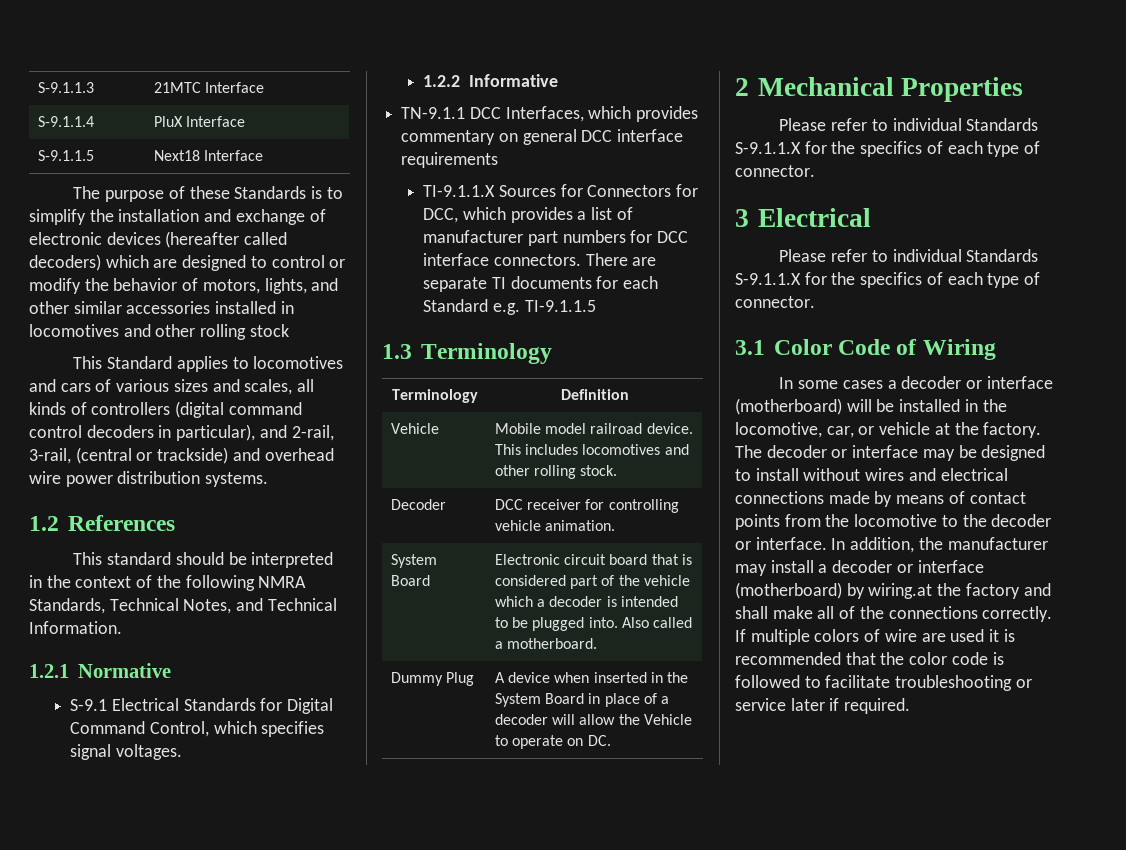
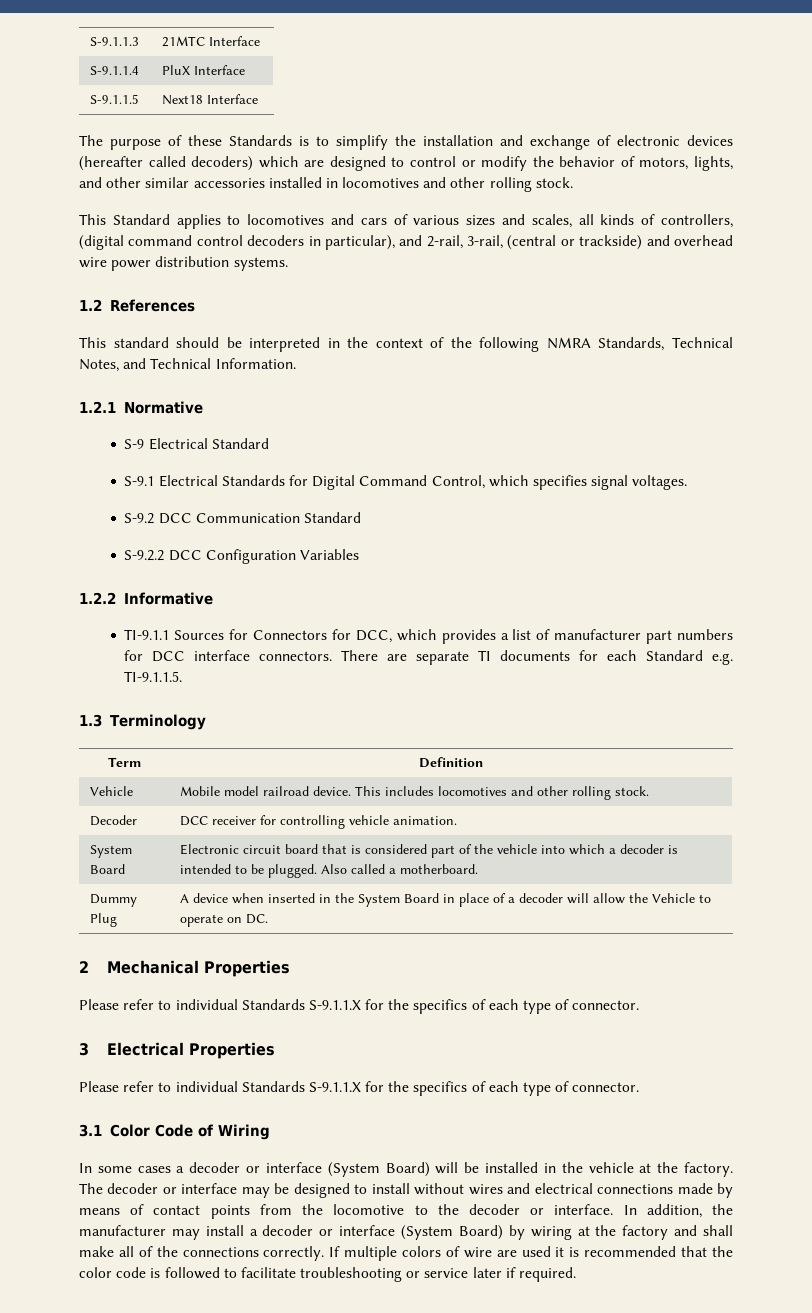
- The purpose of these Standards is to simplify the installation and exchange of electronic devices (hereafter called decoders) which are designed to control or modify the behavior of motors, lights, and other similar accessories installed in locomotives and other rolling stock
+ The purpose of these Standards is to simplify the installation and exchange of electronic devices (hereafter called decoders) which are designed to control or modify the behavior of motors, lights, and other similar accessories installed in locomotives and other rolling stock.
- This Standard applies to locomotives and cars of various sizes and scales, all kinds of controllers (digital command control decoders in particular), and 2-rail, 3-rail, (central or trackside) and overhead wire power distribution systems.
+ This Standard applies to locomotives and cars of various sizes and scales, all kinds of controllers, (digital command control decoders in particular), and 2-rail, 3-rail, (central or trackside) and overhead wire power distribution systems.
+ S-9 Electrical Standard
+ S-9.2 DCC Communication Standard
+ S-9.2.2 DCC Configuration Variables
  1.2.2 Informative
- TN-9.1.1 DCC Interfaces, which provides commentary on general DCC interface requirements
- TI-9.1.1.X Sources for Connectors for DCC, which provides a list of manufacturer part numbers for DCC interface connectors.
+ TI-9.1.1 Sources for Connectors for DCC, which provides a list of manufacturer part numbers for DCC interface connectors.
- There are separate TI documents for each Standard e.g. TI-9.1.1.5
+ There are separate TI documents for each Standard e.g. TI-9.1.1.5.
- Terminology | Definition
+ Term | Definition
- System Board | Electronic circuit board that is considered part of the vehicle which a decoder is intended to be plugged into. Also called a motherboard.
+ System Board | Electronic circuit board that is considered part of the vehicle into which a decoder is intended to be plugged. Also called a motherboard.
- 3 Electrical
+ 3 Electrical Properties
- In some cases a decoder or interface (motherboard) will be installed in the locomotive, car, or vehicle at the factory.
+ In some cases a decoder or interface (System Board) will be installed in the vehicle at the factory.
- In addition, the manufacturer may install a decoder or interface (motherboard) by wiring.at the factory and shall make all of the connections correctly.
+ In addition, the manufacturer may install a decoder or interface (System Board) by wiring at the factory and shall make all of the connections correctly.

